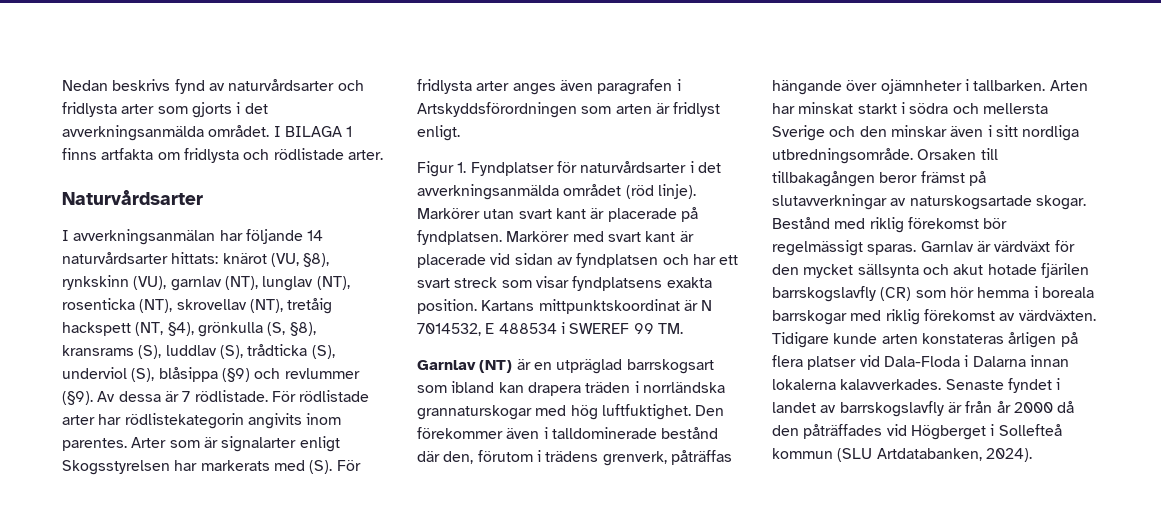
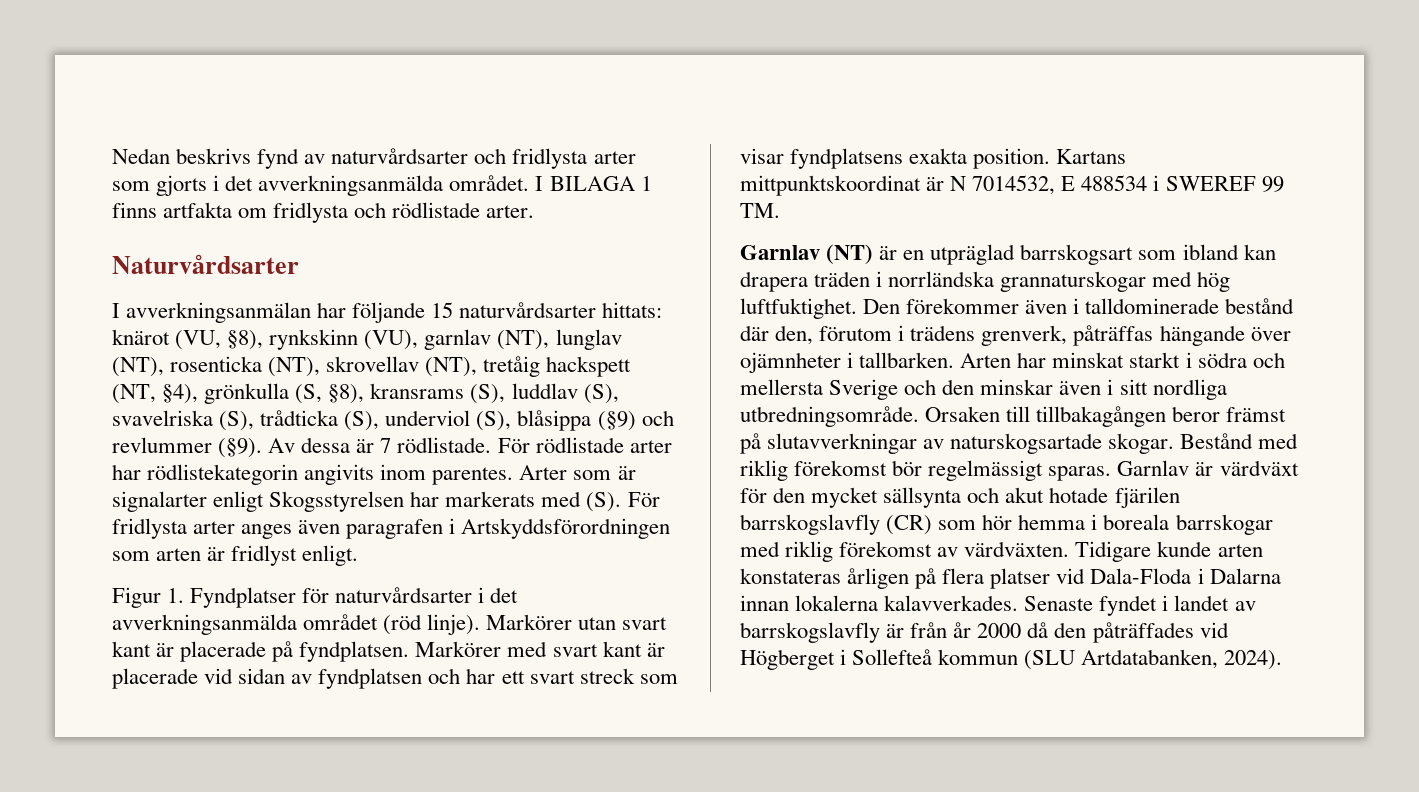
- I avverkningsanmälan har följande 14 naturvårdsarter hittats: knärot (VU, §8), rynkskinn (VU), garnlav (NT), lunglav (NT), rosenticka (NT), skrovellav (NT), tretåig hackspett (NT, §4), grönkulla (S, §8), kransrams (S), luddlav (S), trådticka (S), underviol (S), blåsippa (§9) och revlummer (§9).
+ I avverkningsanmälan har följande 15 naturvårdsarter hittats: knärot (VU, §8), rynkskinn (VU), garnlav (NT), lunglav (NT), rosenticka (NT), skrovellav (NT), tretåig hackspett (NT, §4), grönkulla (S, §8), kransrams (S), luddlav (S), svavelriska (S), trådticka (S), underviol (S), blåsippa (§9) och revlummer (§9).

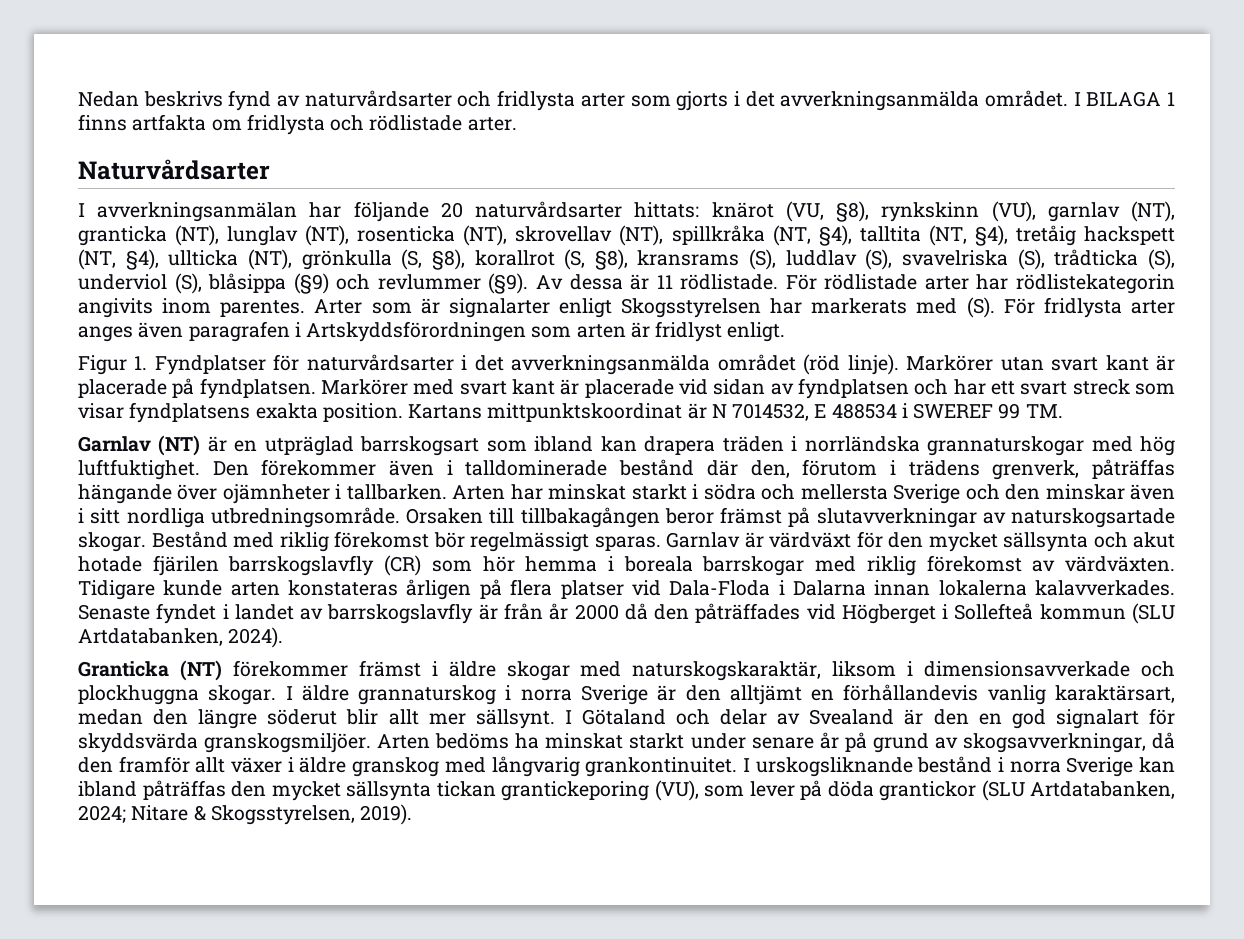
- I avverkningsanmälan har följande 15 naturvårdsarter hittats: knärot (VU, §8), rynkskinn (VU), garnlav (NT), lunglav (NT), rosenticka (NT), skrovellav (NT), tretåig hackspett (NT, §4), grönkulla (S, §8), kransrams (S), luddlav (S), svavelriska (S), trådticka (S), underviol (S), blåsippa (§9) och revlummer (§9).
+ I avverkningsanmälan har följande 20 naturvårdsarter hittats: knärot (VU, §8), rynkskinn (VU), garnlav (NT), granticka (NT), lunglav (NT), rosenticka (NT), skrovellav (NT), spillkråka (NT, §4), talltita (NT, §4), tretåig hackspett (NT, §4), ullticka (NT), grönkulla (S, §8), korallrot (S, §8), kransrams (S), luddlav (S), svavelriska (S), trådticka (S), underviol (S), blåsippa (§9) och revlummer (§9).
- Av dessa är 7 rödlistade.
+ Av dessa är 11 rödlistade.
+ Granticka (NT) förekommer främst i äldre skogar med naturskogskaraktär, liksom i dimensionsavverkade och plockhuggna skogar. I äldre grannaturskog i norra Sverige är den alltjämt en förhållandevis vanlig karaktärsart, medan den längre söderut blir allt mer sällsynt. I Götaland och delar av Svealand är den en god signalart för skyddsvärda granskogsmiljöer. Arten bedöms ha minskat starkt under senare år på grund av skogsavverkningar, då den framför allt växer i äldre granskog med långvarig grankontinuitet. I urskogsliknande bestånd i norra Sverige kan ibland påträffas den mycket sällsynta tickan grantickeporing (VU), som lever på döda grantickor (SLU Artdatabanken, 2024; Nitare & Skogsstyrelsen, 2019).

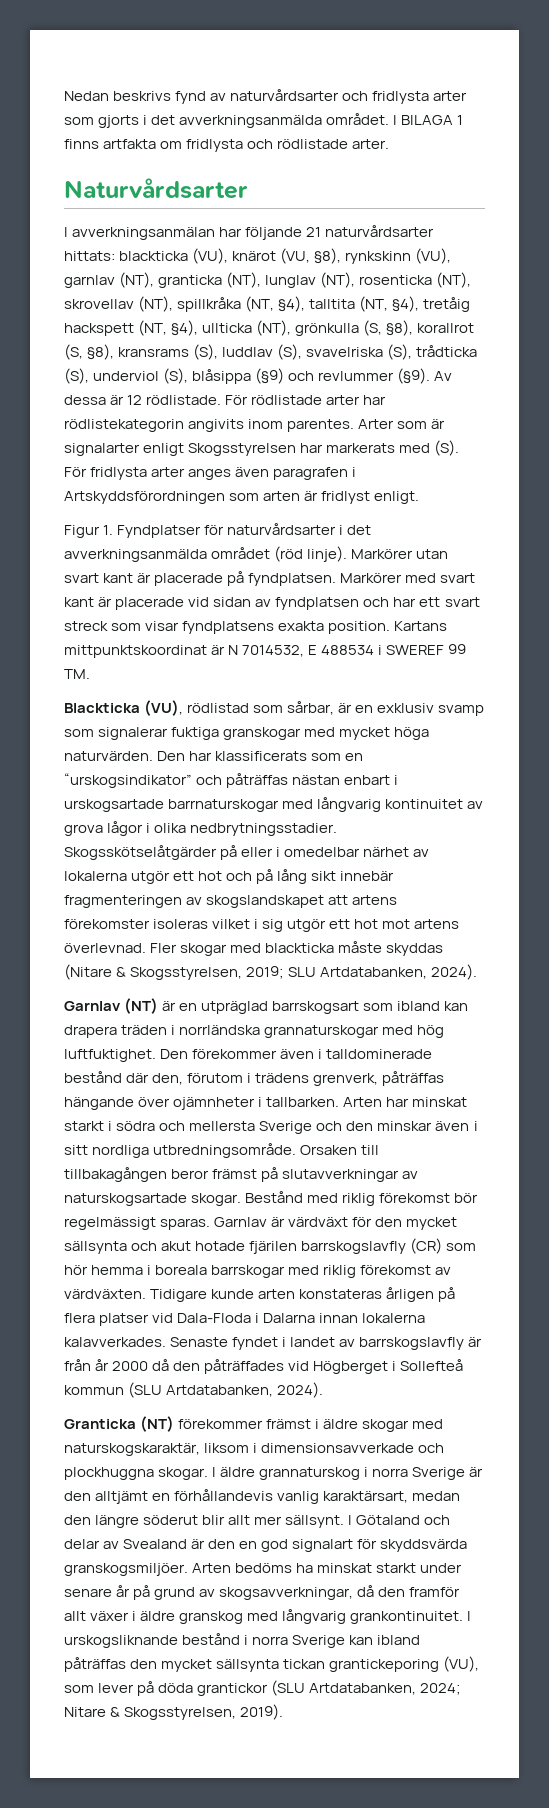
- I avverkningsanmälan har följande 20 naturvårdsarter hittats: knärot (VU, §8), rynkskinn (VU), garnlav (NT), granticka (NT), lunglav (NT), rosenticka (NT), skrovellav (NT), spillkråka (NT, §4), talltita (NT, §4), tretåig hackspett (NT, §4), ullticka (NT), grönkulla (S, §8), korallrot (S, §8), kransrams (S), luddlav (S), svavelriska (S), trådticka (S), underviol (S), blåsippa (§9) och revlummer (§9).
+ I avverkningsanmälan har följande 21 naturvårdsarter hittats: blackticka (VU), knärot (VU, §8), rynkskinn (VU), garnlav (NT), granticka (NT), lunglav (NT), rosenticka (NT), skrovellav (NT), spillkråka (NT, §4), talltita (NT, §4), tretåig hackspett (NT, §4), ullticka (NT), grönkulla (S, §8), korallrot (S, §8), kransrams (S), luddlav (S), svavelriska (S), trådticka (S), underviol (S), blåsippa (§9) och revlummer (§9).
- Av dessa är 11 rödlistade.
+ Av dessa är 12 rödlistade.
+ Blackticka (VU), rödlistad som sårbar, är en exklusiv svamp som signalerar fuktiga granskogar med mycket höga naturvärden. Den har klassificerats som en “urskogsindikator” och påträffas nästan enbart i urskogsartade barrnaturskogar med långvarig kontinuitet av grova lågor i olika nedbrytningsstadier. Skogsskötselåtgärder på eller i omedelbar närhet av lokalerna utgör ett hot och på lång sikt innebär fragmenteringen av skogslandskapet att artens förekomster isoleras vilket i sig utgör ett hot mot artens överlevnad. Fler skogar med blackticka måste skyddas (Nitare & Skogsstyrelsen, 2019; SLU Artdatabanken, 2024).

